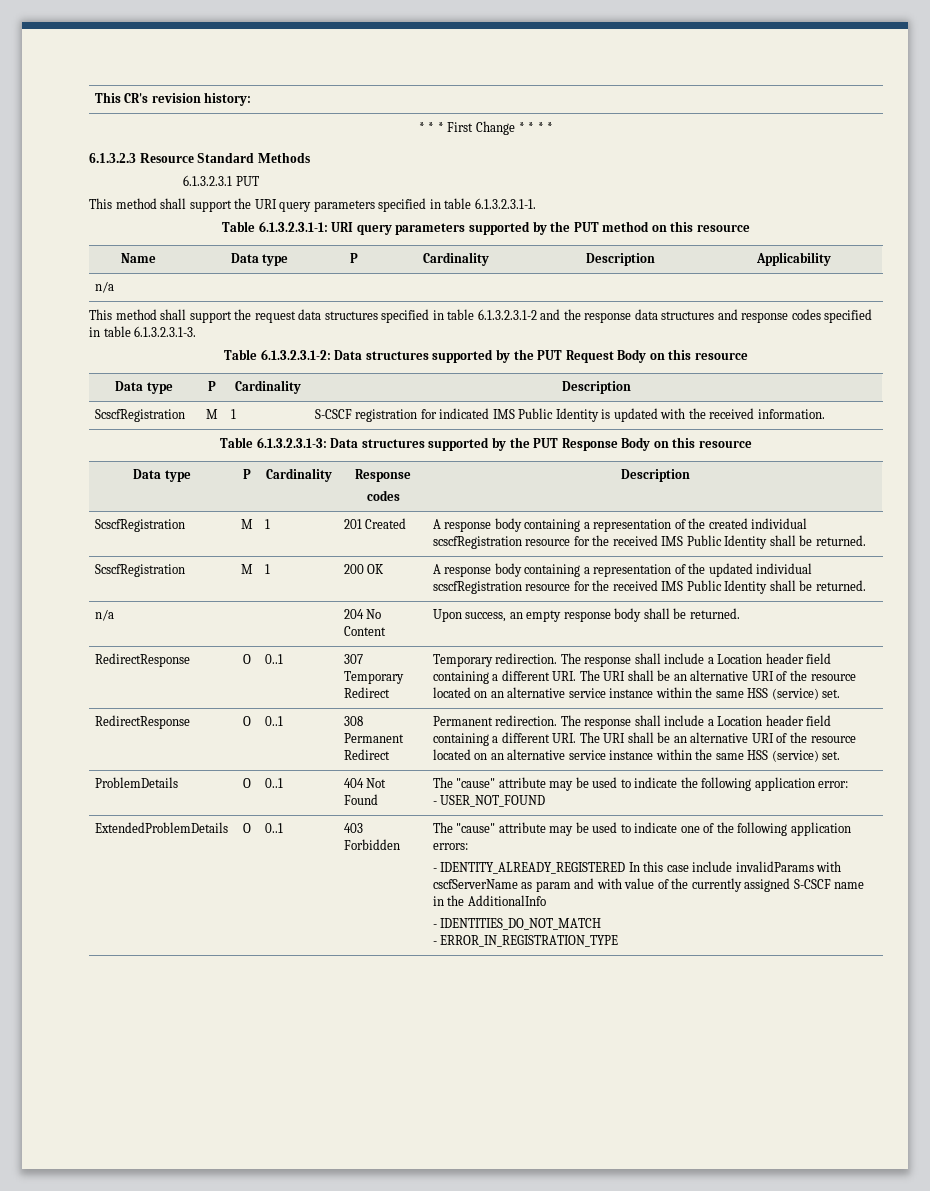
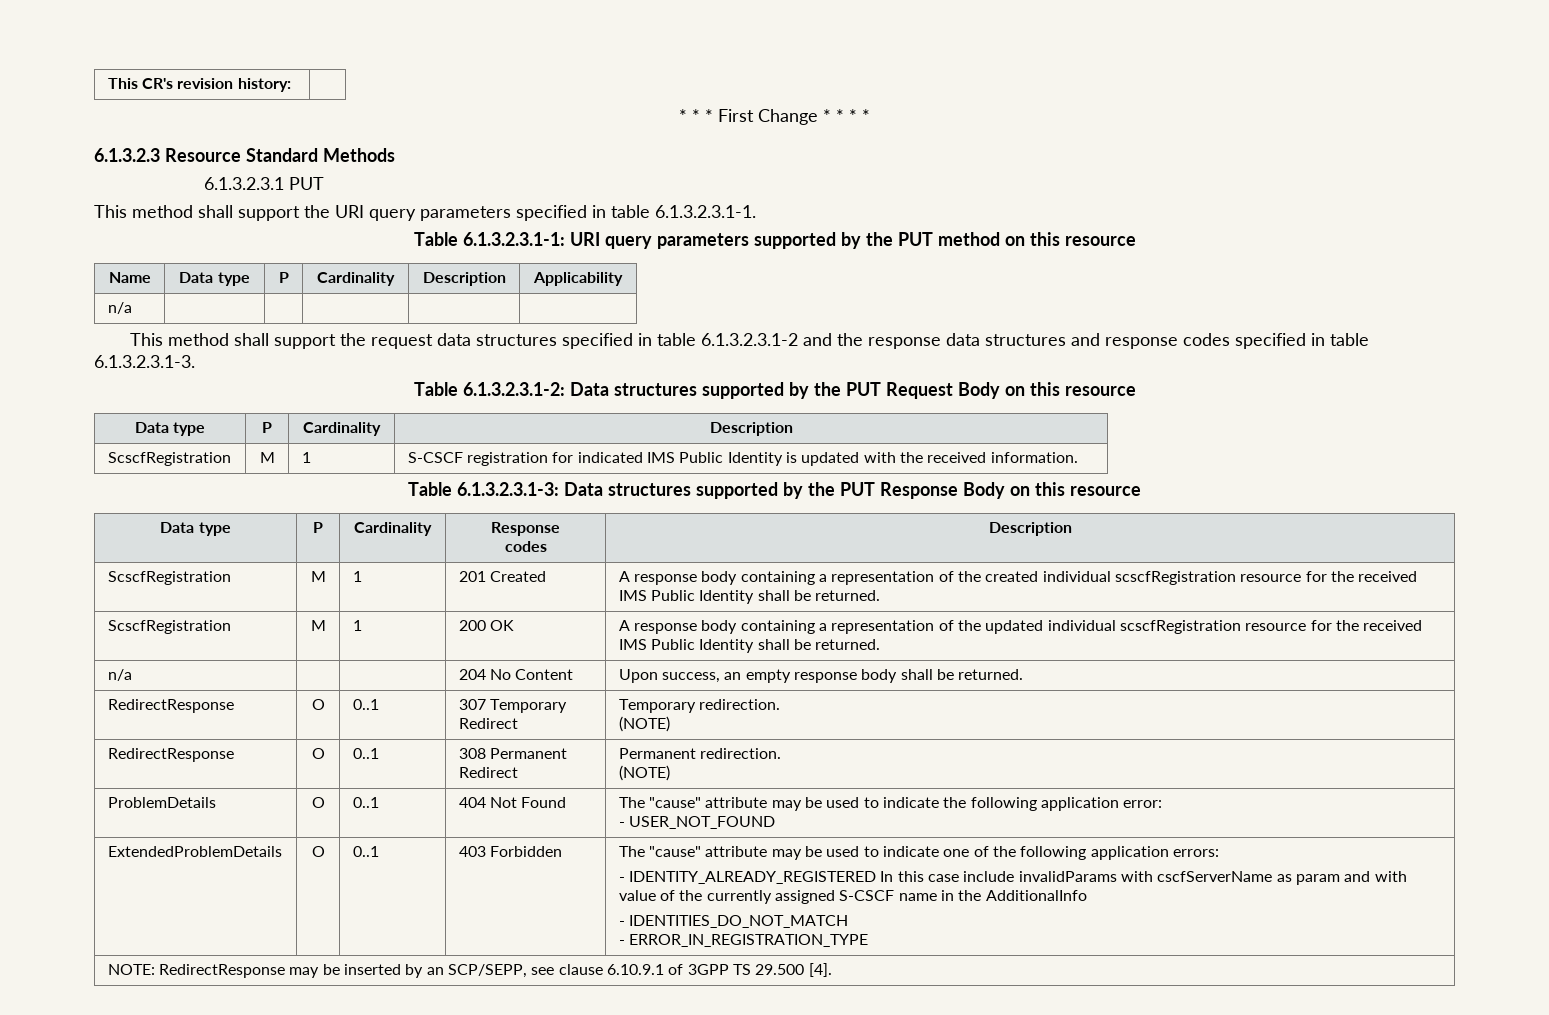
- Temporary redirection. The response shall include a Location header field containing a different URI. The URI shall be an alternative URI of the resource located on an alternative service instance within the same HSS (service) set.
+ Temporary redirection.
+ (NOTE)
- Permanent redirection. The response shall include a Location header field containing a different URI. The URI shall be an alternative URI of the resource located on an alternative service instance within the same HSS (service) set.
+ Permanent redirection.
+ (NOTE)
+ NOTE: RedirectResponse may be inserted by an SCP/SEPP, see clause 6.10.9.1 of 3GPP TS 29.500 [4].

